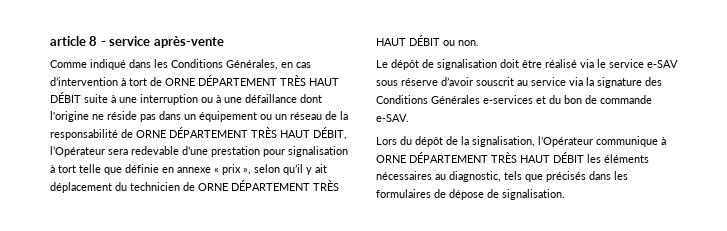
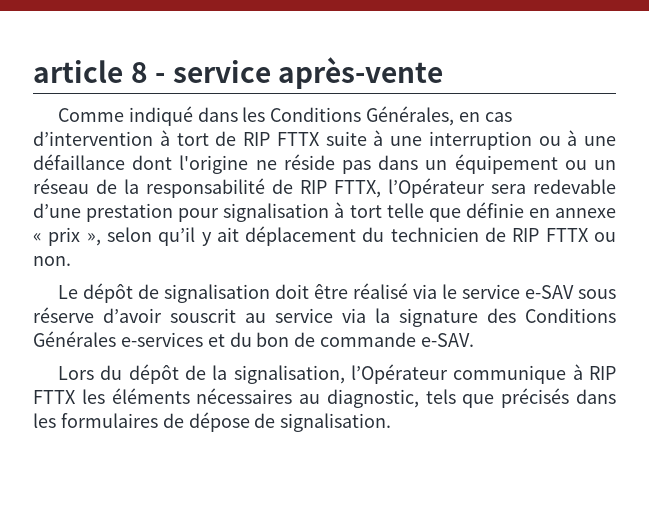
- Comme indiqué dans les Conditions Générales, en cas d’intervention à tort de ORNE DÉPARTEMENT TRÈS HAUT DÉBIT suite à une interruption ou à une défaillance dont l'origine ne réside pas dans un équipement ou un réseau de la responsabilité de ORNE DÉPARTEMENT TRÈS HAUT DÉBIT, l’Opérateur sera redevable d’une prestation pour signalisation à tort telle que définie en annexe « prix », selon qu’il y ait déplacement du technicien de ORNE DÉPARTEMENT TRÈS HAUT DÉBIT ou non.
+ Comme indiqué dans les Conditions Générales, en cas d’intervention à tort de RIP FTTX suite à une interruption ou à une défaillance dont l'origine ne réside pas dans un équipement ou un réseau de la responsabilité de RIP FTTX, l’Opérateur sera redevable d’une prestation pour signalisation à tort telle que définie en annexe « prix », selon qu’il y ait déplacement du technicien de RIP FTTX ou non.
- Lors du dépôt de la signalisation, l’Opérateur communique à ORNE DÉPARTEMENT TRÈS HAUT DÉBIT les éléments nécessaires au diagnostic, tels que précisés dans les formulaires de dépose de signalisation.
+ Lors du dépôt de la signalisation, l’Opérateur communique à RIP FTTX les éléments nécessaires au diagnostic, tels que précisés dans les formulaires de dépose de signalisation.

